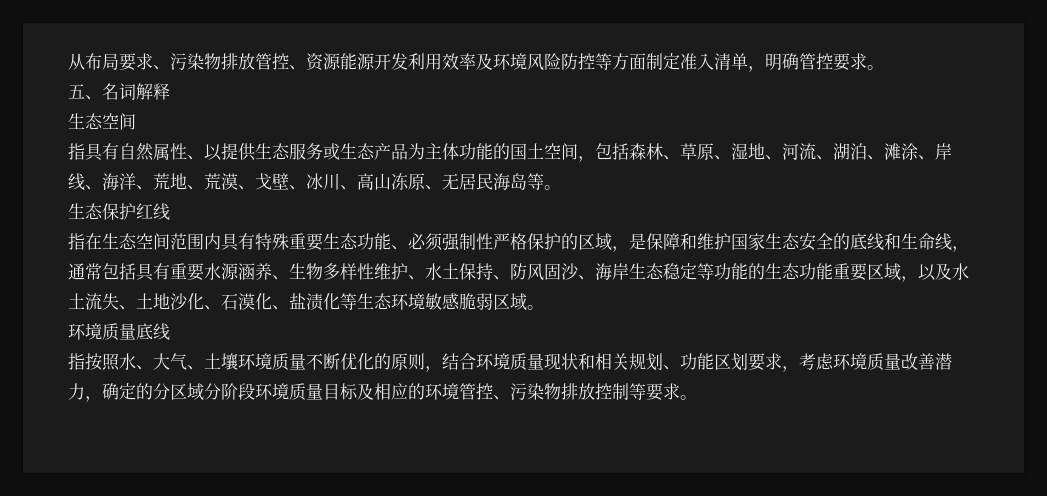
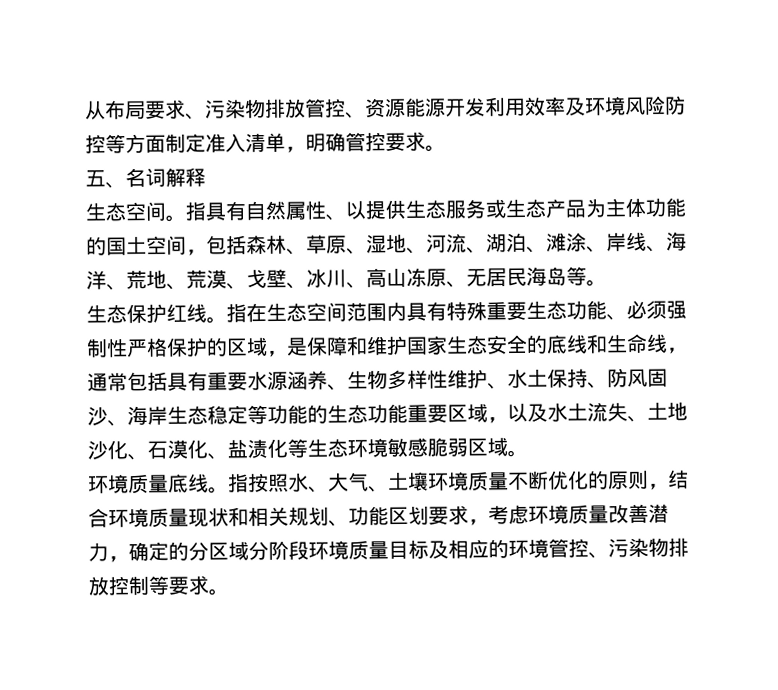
  五、名词解释
- 生态空间
- 指具有自然属性、以提供生态服务或生态产品为主体功能的国土空间，包括森林、草原、湿地、河流、湖泊、滩涂、岸线、海洋、荒地、荒漠、戈壁、冰川、高山冻原、无居民海岛等。
+ 生态空间。指具有自然属性、以提供生态服务或生态产品为主体功能的国土空间，包括森林、草原、湿地、河流、湖泊、滩涂、岸线、海洋、荒地、荒漠、戈壁、冰川、高山冻原、无居民海岛等。
- 生态保护红线
- 指在生态空间范围内具有特殊重要生态功能、必须强制性严格保护的区域，是保障和维护国家生态安全的底线和生命线，通常包括具有重要水源涵养、生物多样性维护、水土保持、防风固沙、海岸生态稳定等功能的生态功能重要区域，以及水土流失、土地沙化、石漠化、盐渍化等生态环境敏感脆弱区域。
+ 生态保护红线。指在生态空间范围内具有特殊重要生态功能、必须强制性严格保护的区域，是保障和维护国家生态安全的底线和生命线，通常包括具有重要水源涵养、生物多样性维护、水土保持、防风固沙、海岸生态稳定等功能的生态功能重要区域，以及水土流失、土地沙化、石漠化、盐渍化等生态环境敏感脆弱区域。
- 环境质量底线
- 指按照水、大气、土壤环境质量不断优化的原则，结合环境质量现状和相关规划、功能区划要求，考虑环境质量改善潜力，确定的分区域分阶段环境质量目标及相应的环境管控、污染物排放控制等要求。
+ 环境质量底线。指按照水、大气、土壤环境质量不断优化的原则，结合环境质量现状和相关规划、功能区划要求，考虑环境质量改善潜力，确定的分区域分阶段环境质量目标及相应的环境管控、污染物排放控制等要求。

